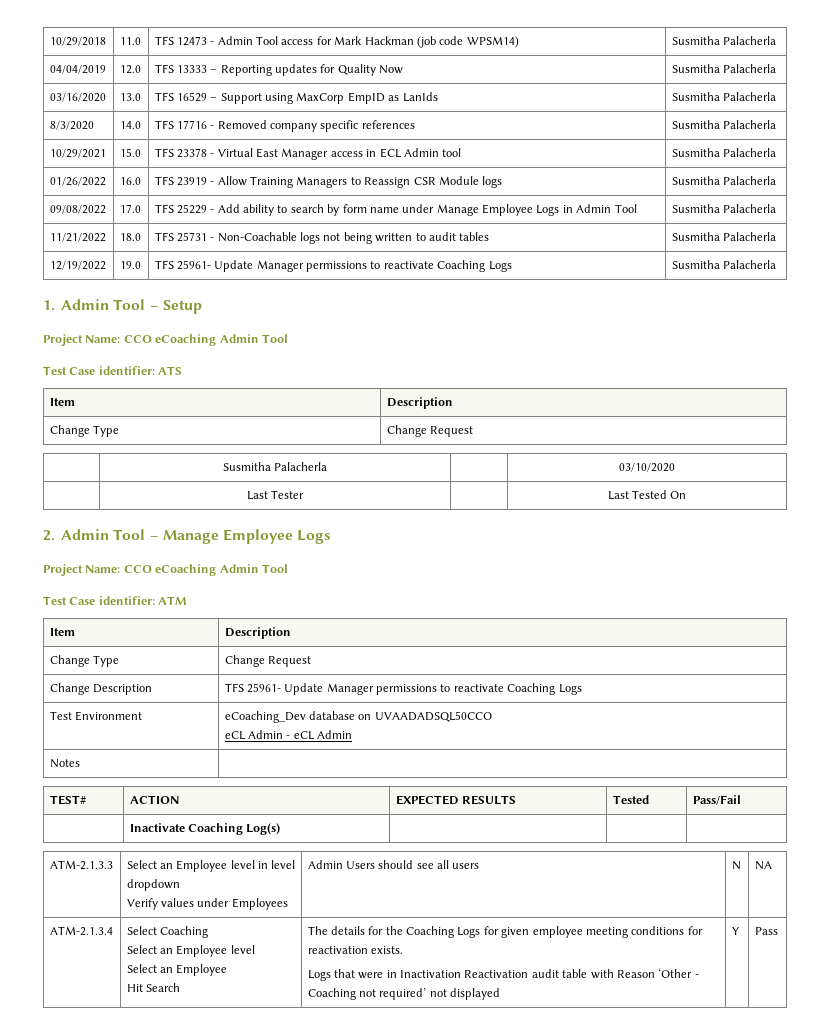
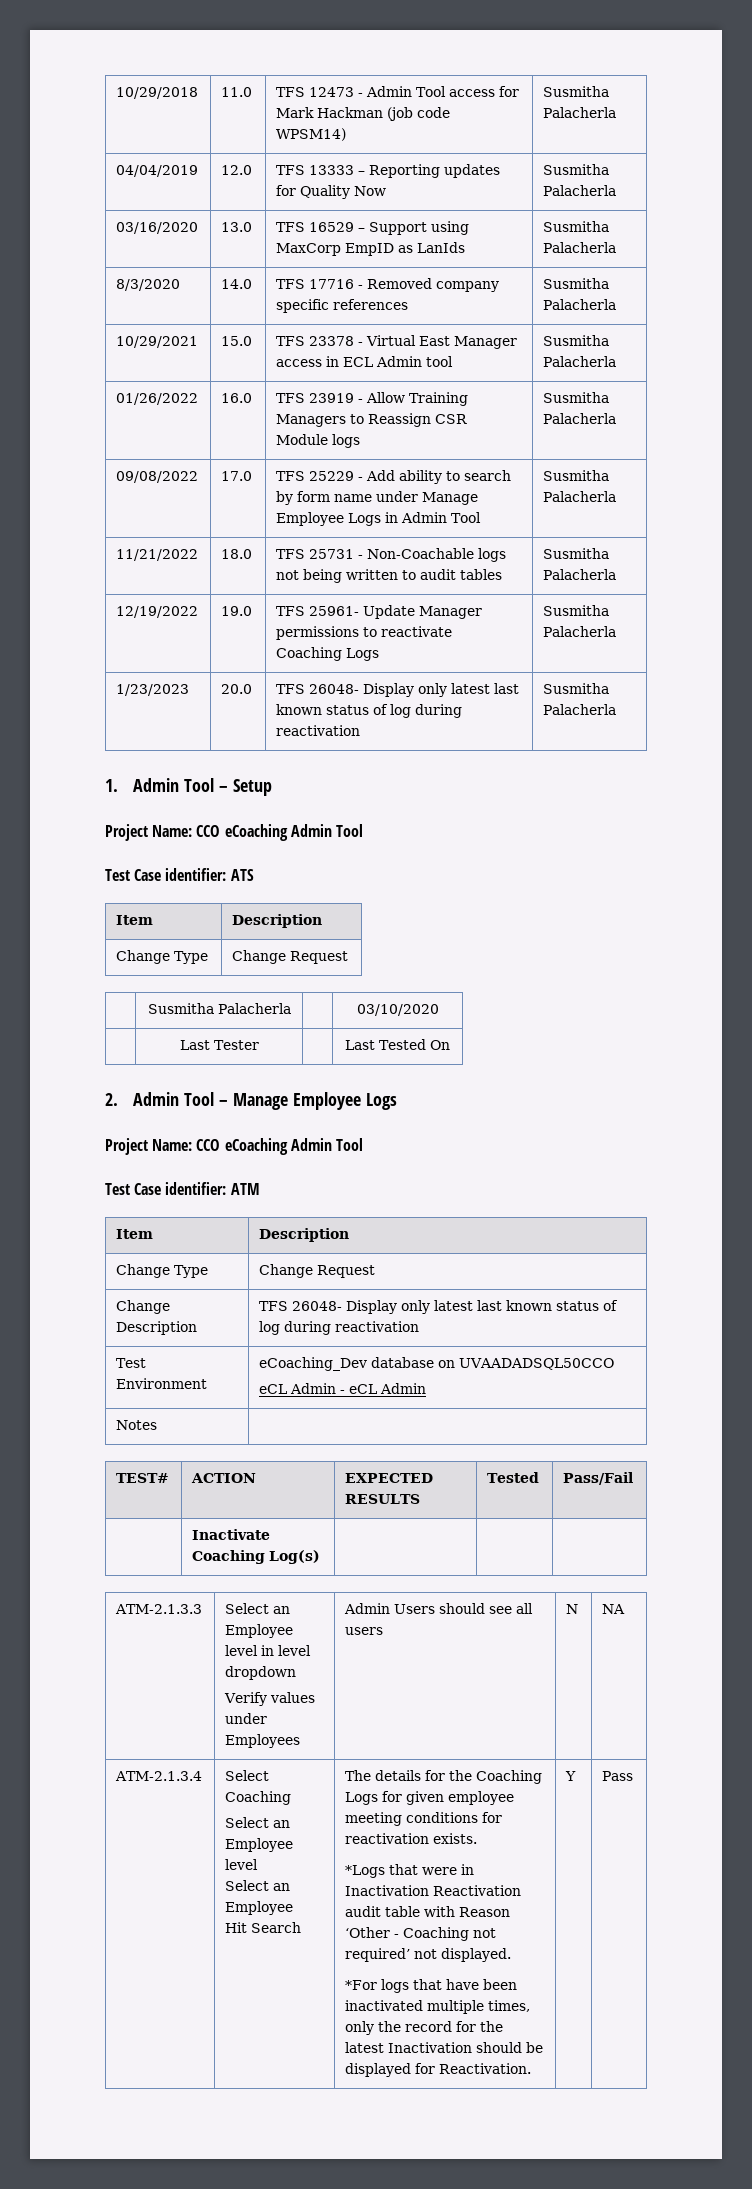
+ 1/23/2023 | 20.0 | TFS 26048- Display only latest last known status of log during reactivation | Susmitha Palacherla
- Change Description | TFS 25961- Update Manager permissions to reactivate Coaching Logs
+ Change Description | TFS 26048- Display only latest last known status of log during reactivation
- Logs that were in Inactivation Reactivation audit table with Reason ‘Other - Coaching not required’ not displayed
+ *Logs that were in Inactivation Reactivation audit table with Reason ‘Other - Coaching not required’ not displayed.
+ *For logs that have been inactivated multiple times, only the record for the latest Inactivation should be displayed for Reactivation.

